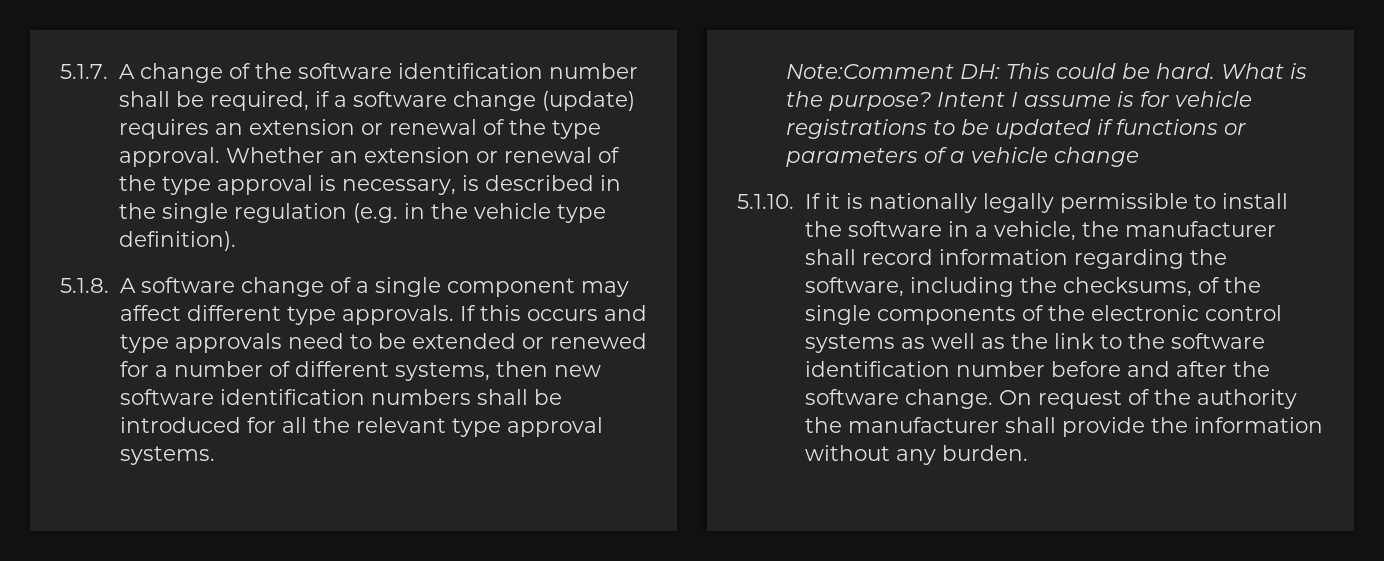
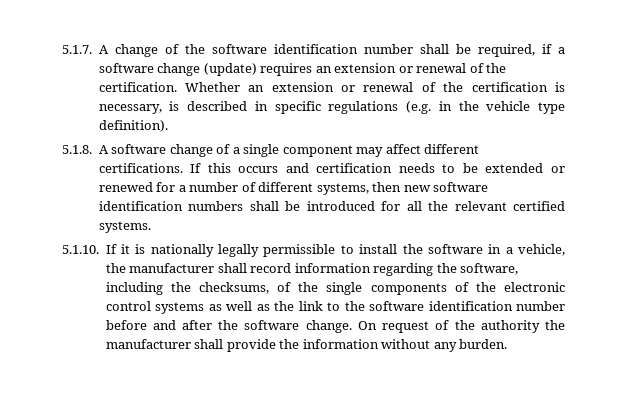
- 5.1.7. A change of the software identification number shall be required, if a software change (update) requires an extension or renewal of the type approval.
+ 5.1.7. A change of the software identification number shall be required, if a software change (update) requires an extension or renewal of the certification.
- Whether an extension or renewal of the type approval is necessary, is described in the single regulation (e.g. in the vehicle type definition).
+ Whether an extension or renewal of the certification is necessary, is described in specific regulations (e.g. in the vehicle type definition).
- 5.1.8. A software change of a single component may affect different type approvals.
+ 5.1.8. A software change of a single component may affect different certifications.
- If this occurs and type approvals need to be extended or renewed for a number of different systems, then new software identification numbers shall be introduced for all the relevant type approval systems.
+ If this occurs and certification needs to be extended or renewed for a number of different systems, then new software identification numbers shall be introduced for all the relevant certified systems.
- Note:Comment DH: This could be hard. What is the purpose? Intent I assume is for vehicle registrations to be updated if functions or parameters of a vehicle change

